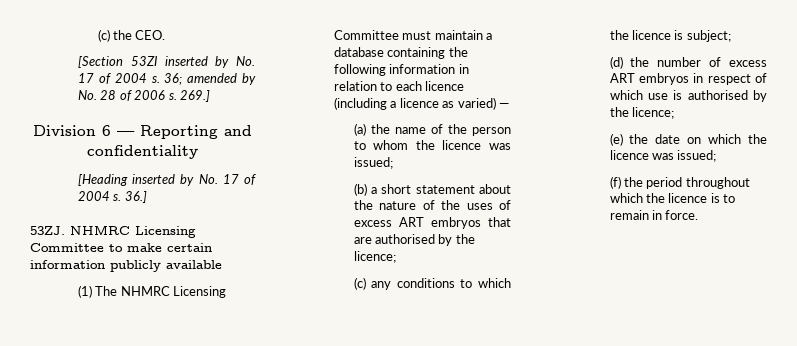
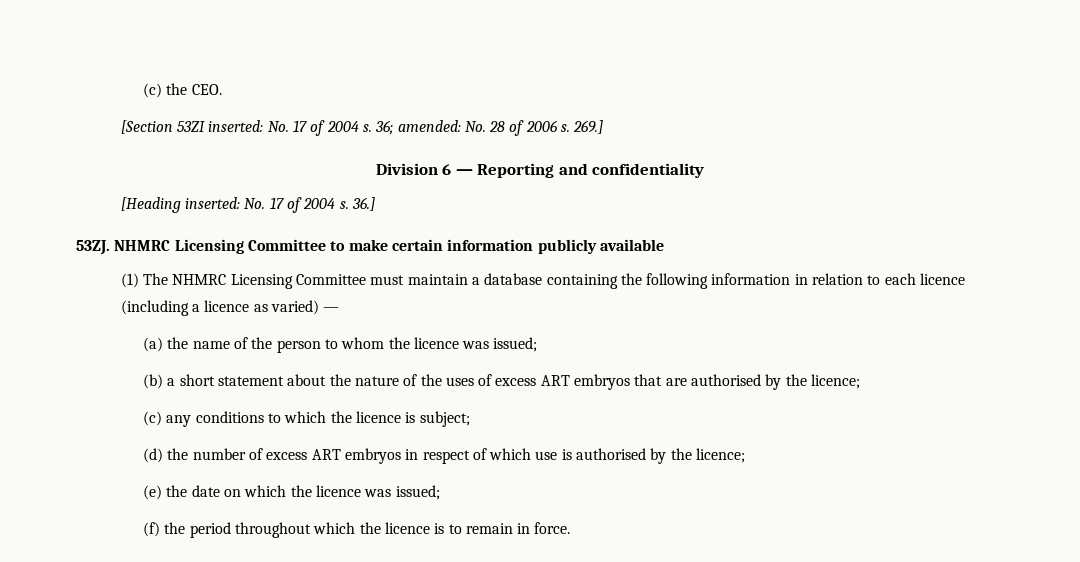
- [Section 53ZI inserted by No. 17 of 2004 s.
+ [Section 53ZI inserted: No. 17 of 2004 s.
- 36; amended by No. 28 of 2006 s.
+ 36; amended: No. 28 of 2006 s.
- [Heading inserted by No. 17 of 2004 s.
+ [Heading inserted: No. 17 of 2004 s.

